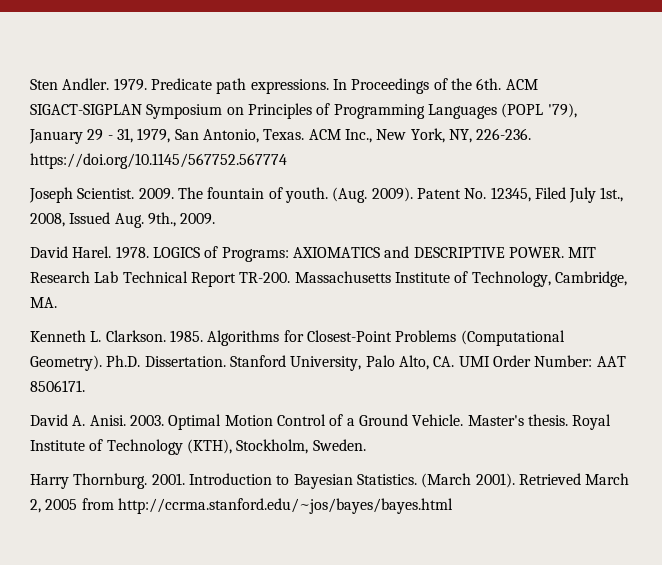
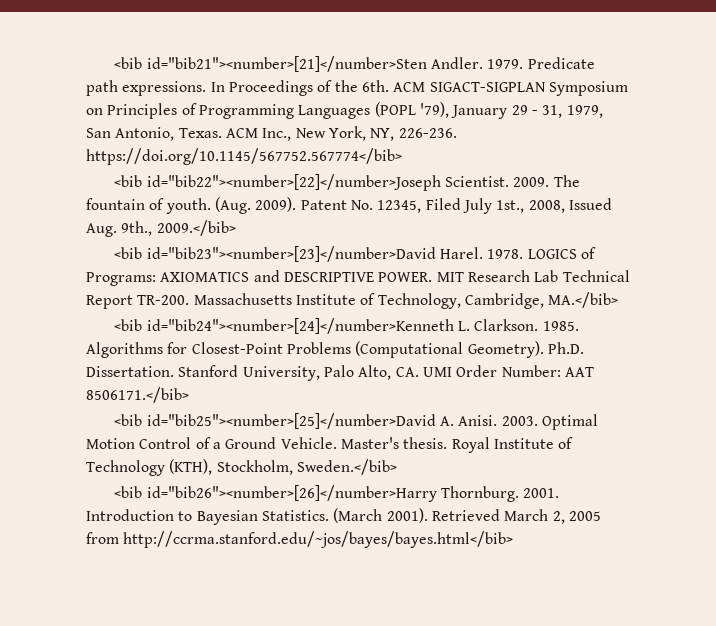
- Sten Andler.
+ <bib id="bib21"><number>[21]</number>Sten Andler.
- ACM Inc., New York, NY, 226-236. https://doi.org/10.1145/567752.567774
- Joseph Scientist.
+ ACM Inc., New York, NY, 226-236. https://doi.org/10.1145/567752.567774</bib>
+ <bib id="bib22"><number>[22]</number>Joseph Scientist.
- Patent No. 12345, Filed July 1st., 2008, Issued Aug. 9th., 2009.
- David Harel.
+ Patent No. 12345, Filed July 1st., 2008, Issued Aug. 9th., 2009.</bib>
+ <bib id="bib23"><number>[23]</number>David Harel.
- Massachusetts Institute of Technology, Cambridge, MA.
- Kenneth L. Clarkson.
+ Massachusetts Institute of Technology, Cambridge, MA.</bib>
+ <bib id="bib24"><number>[24]</number>Kenneth L. Clarkson.
- Stanford University, Palo Alto, CA. UMI Order Number: AAT 8506171.
- David A. Anisi.
+ Stanford University, Palo Alto, CA. UMI Order Number: AAT 8506171.</bib>
+ <bib id="bib25"><number>[25]</number>David A. Anisi.
- Royal Institute of Technology (KTH), Stockholm, Sweden.
- Harry Thornburg.
+ Royal Institute of Technology (KTH), Stockholm, Sweden.</bib>
+ <bib id="bib26"><number>[26]</number>Harry Thornburg.
- Retrieved March 2, 2005 from http://ccrma.stanford.edu/~jos/bayes/bayes.html
+ Retrieved March 2, 2005 from http://ccrma.stanford.edu/~jos/bayes/bayes.html</bib>

